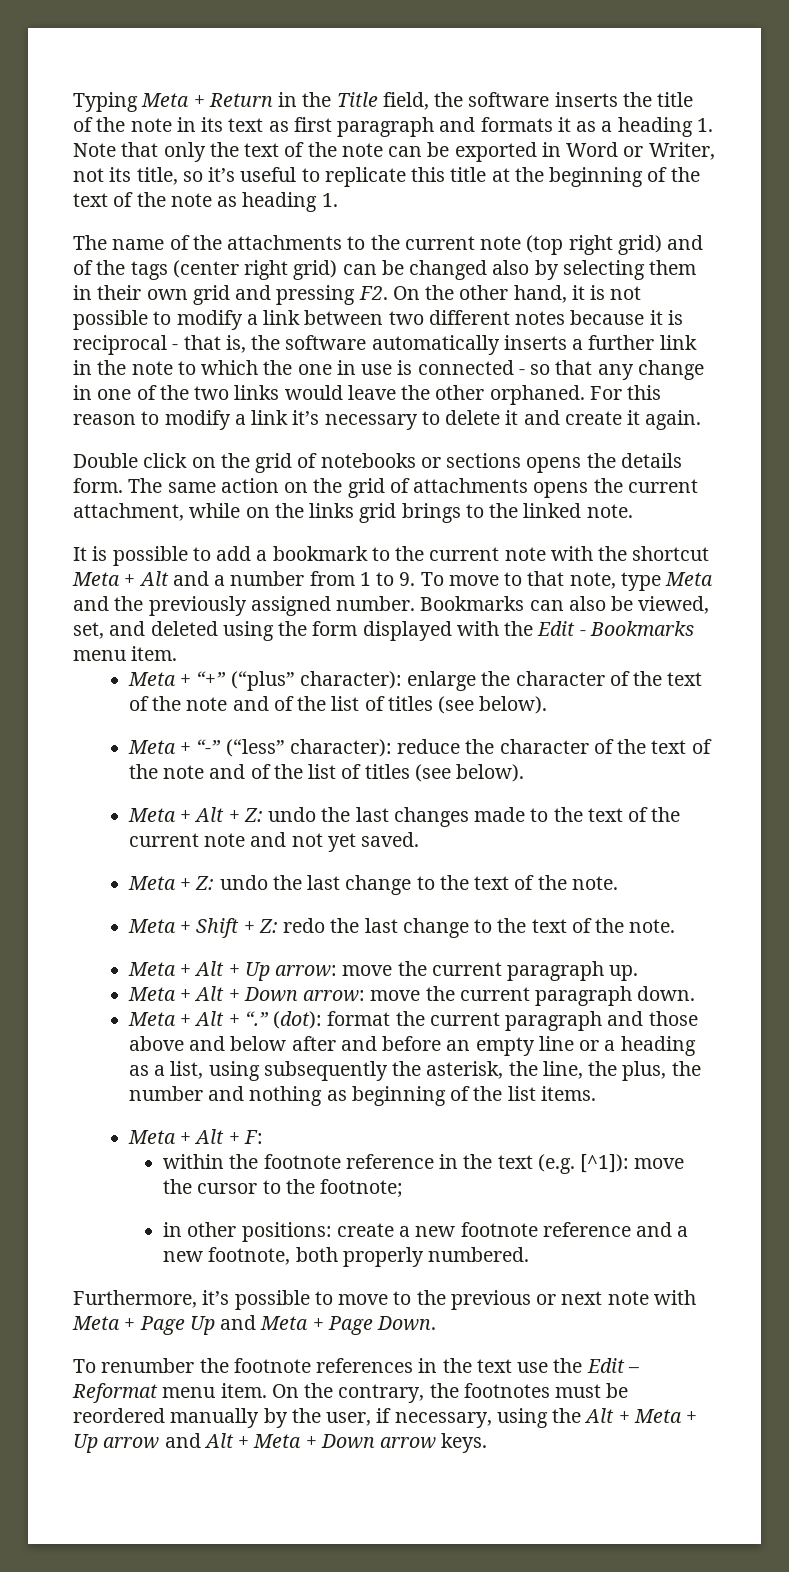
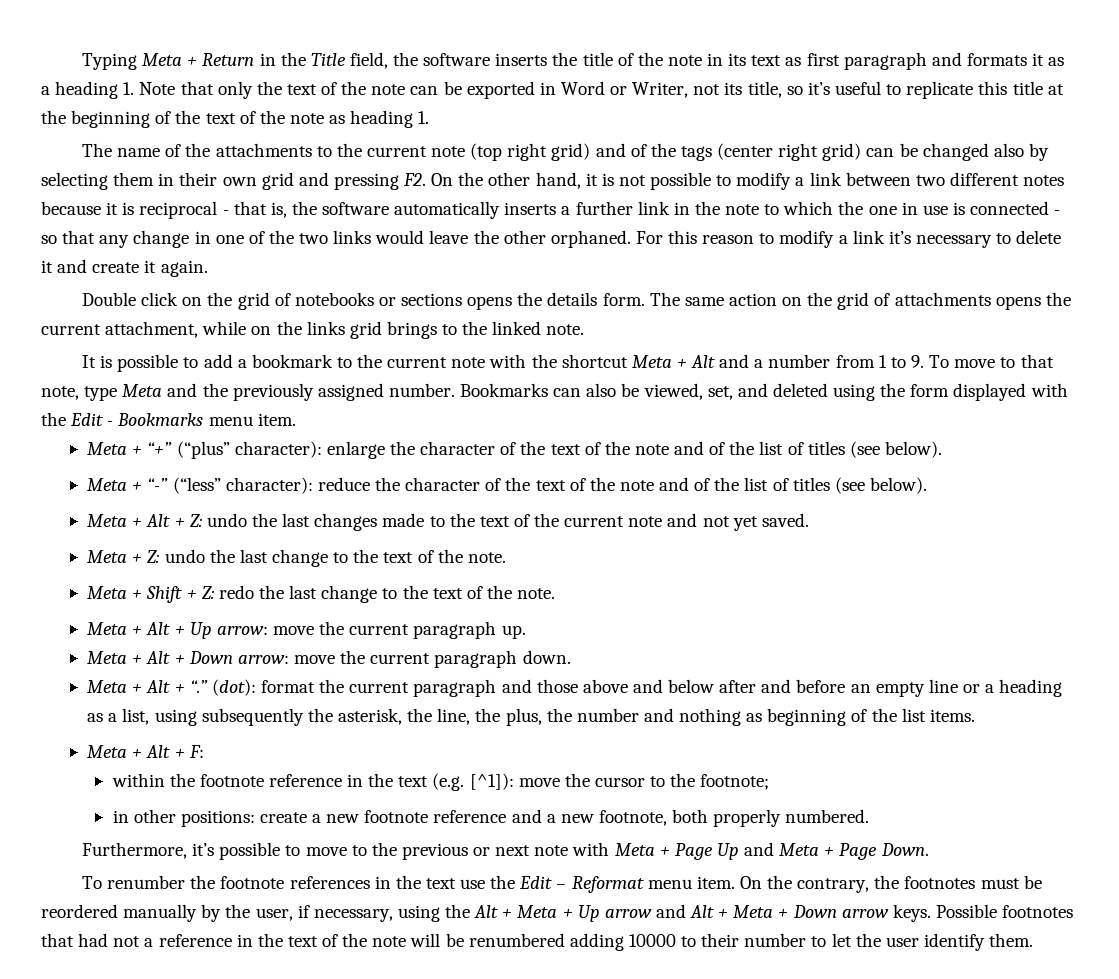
+ Possible footnotes that had not a reference in the text of the note will be renumbered adding 10000 to their number to let the user identify them.

